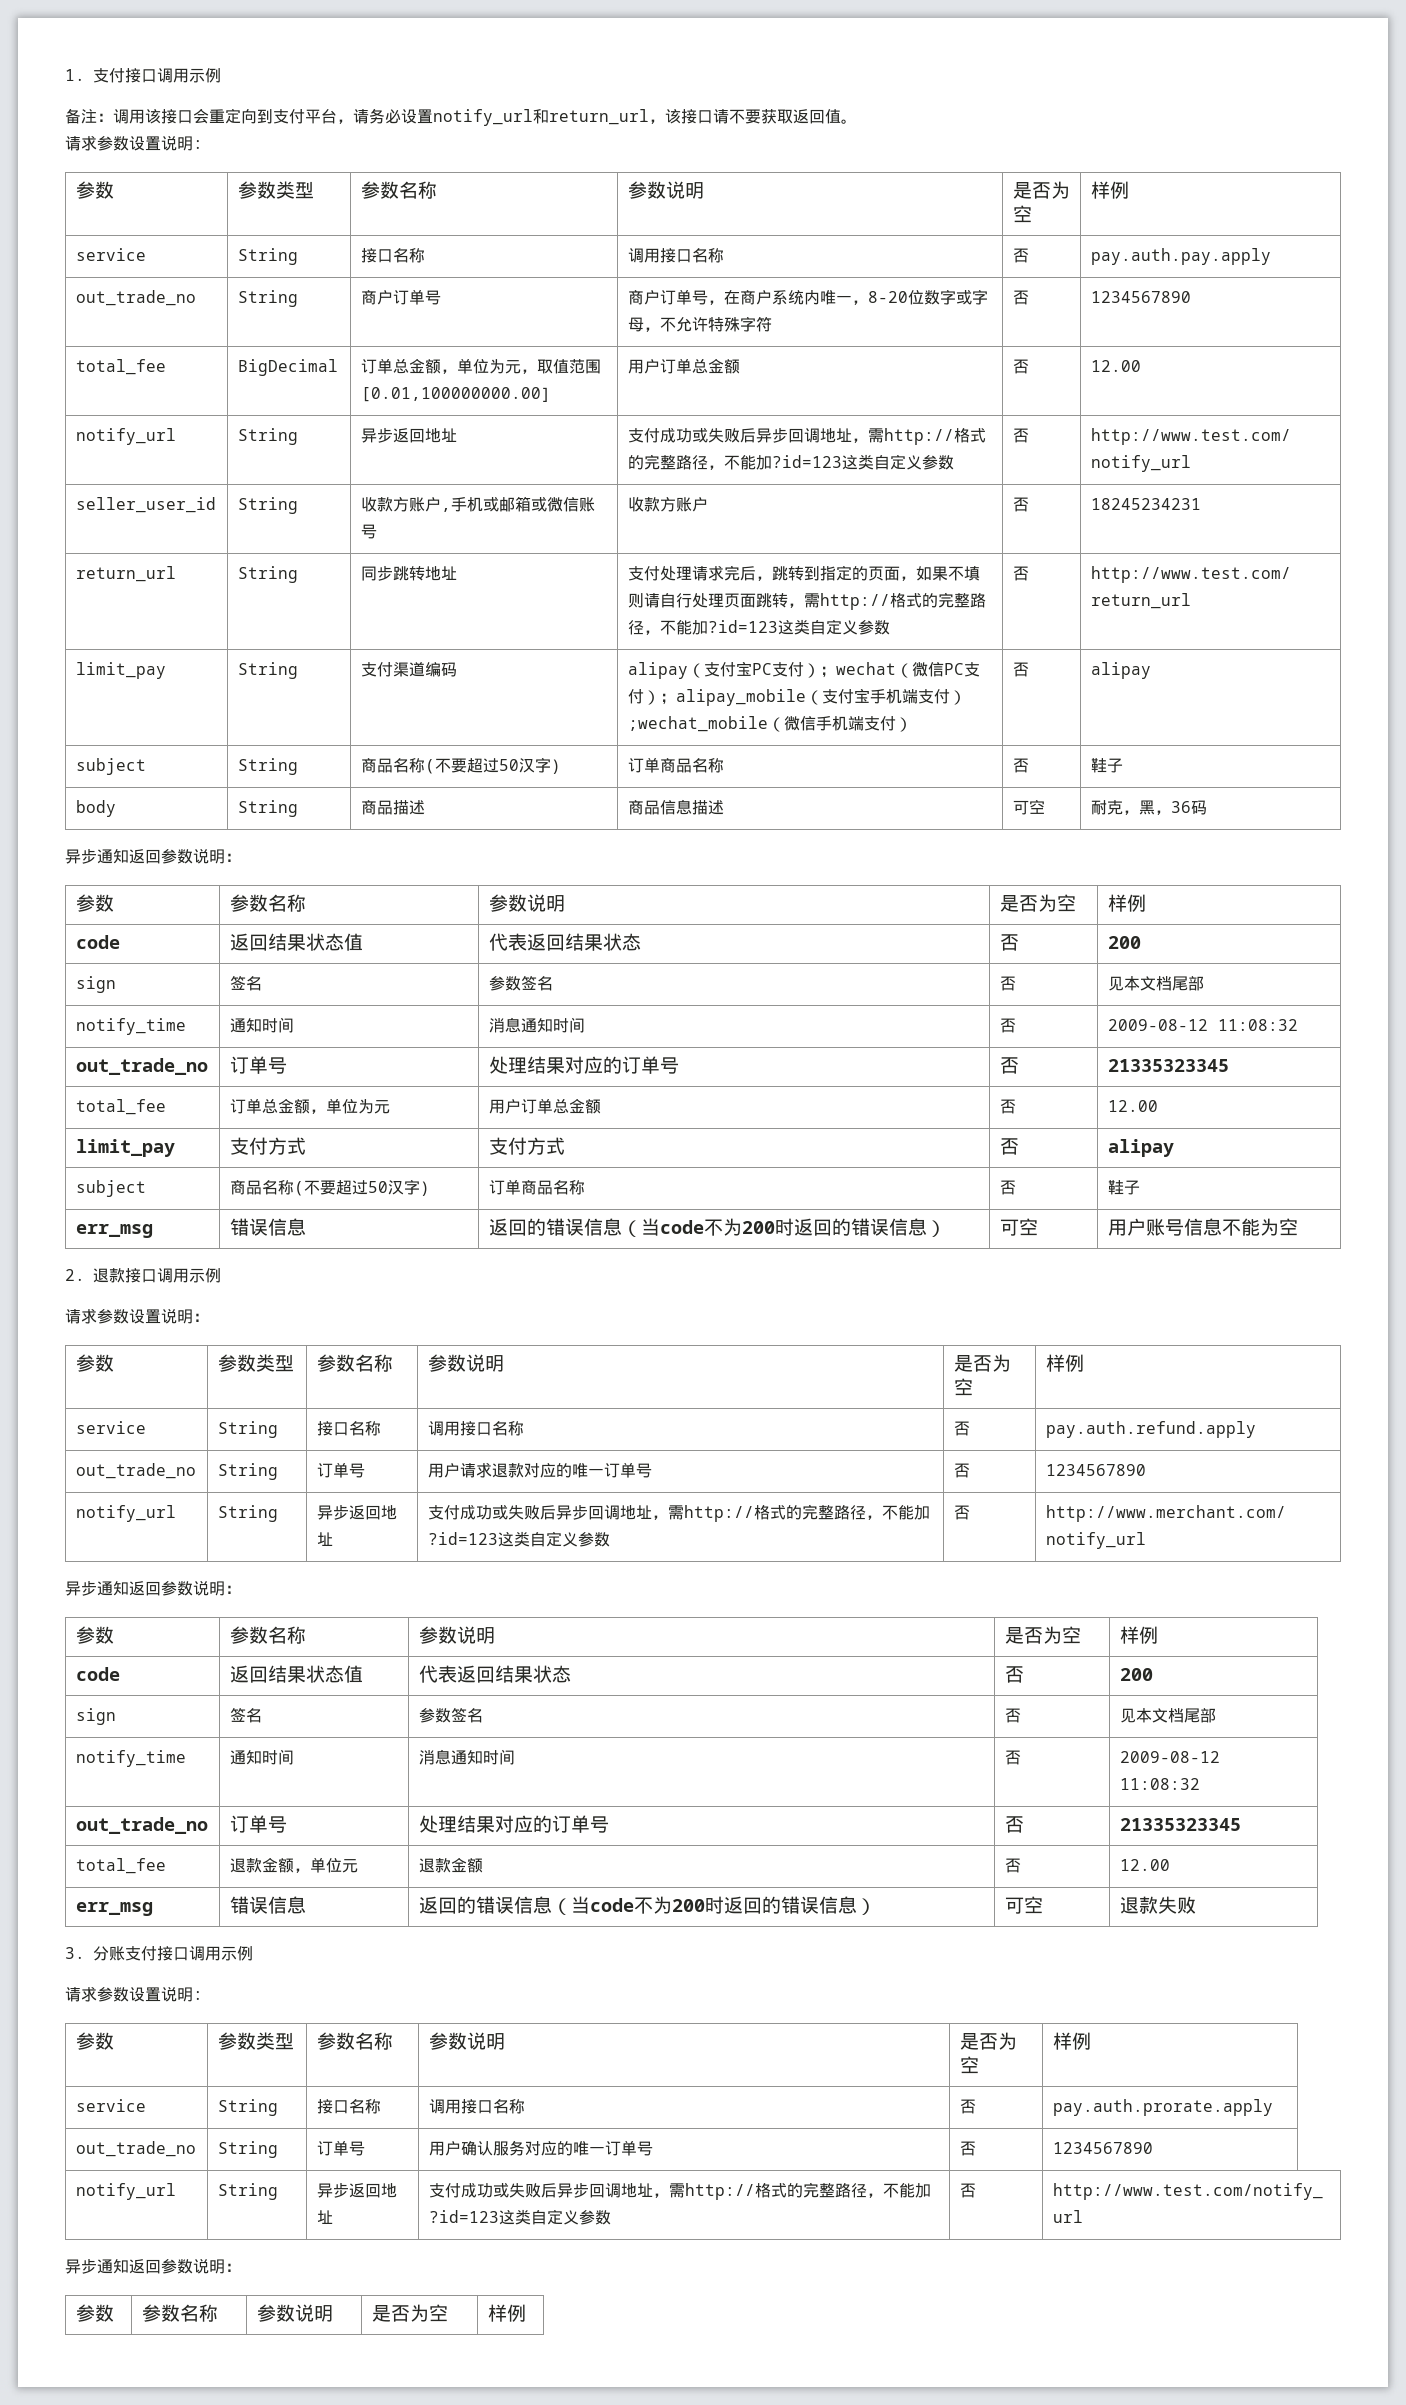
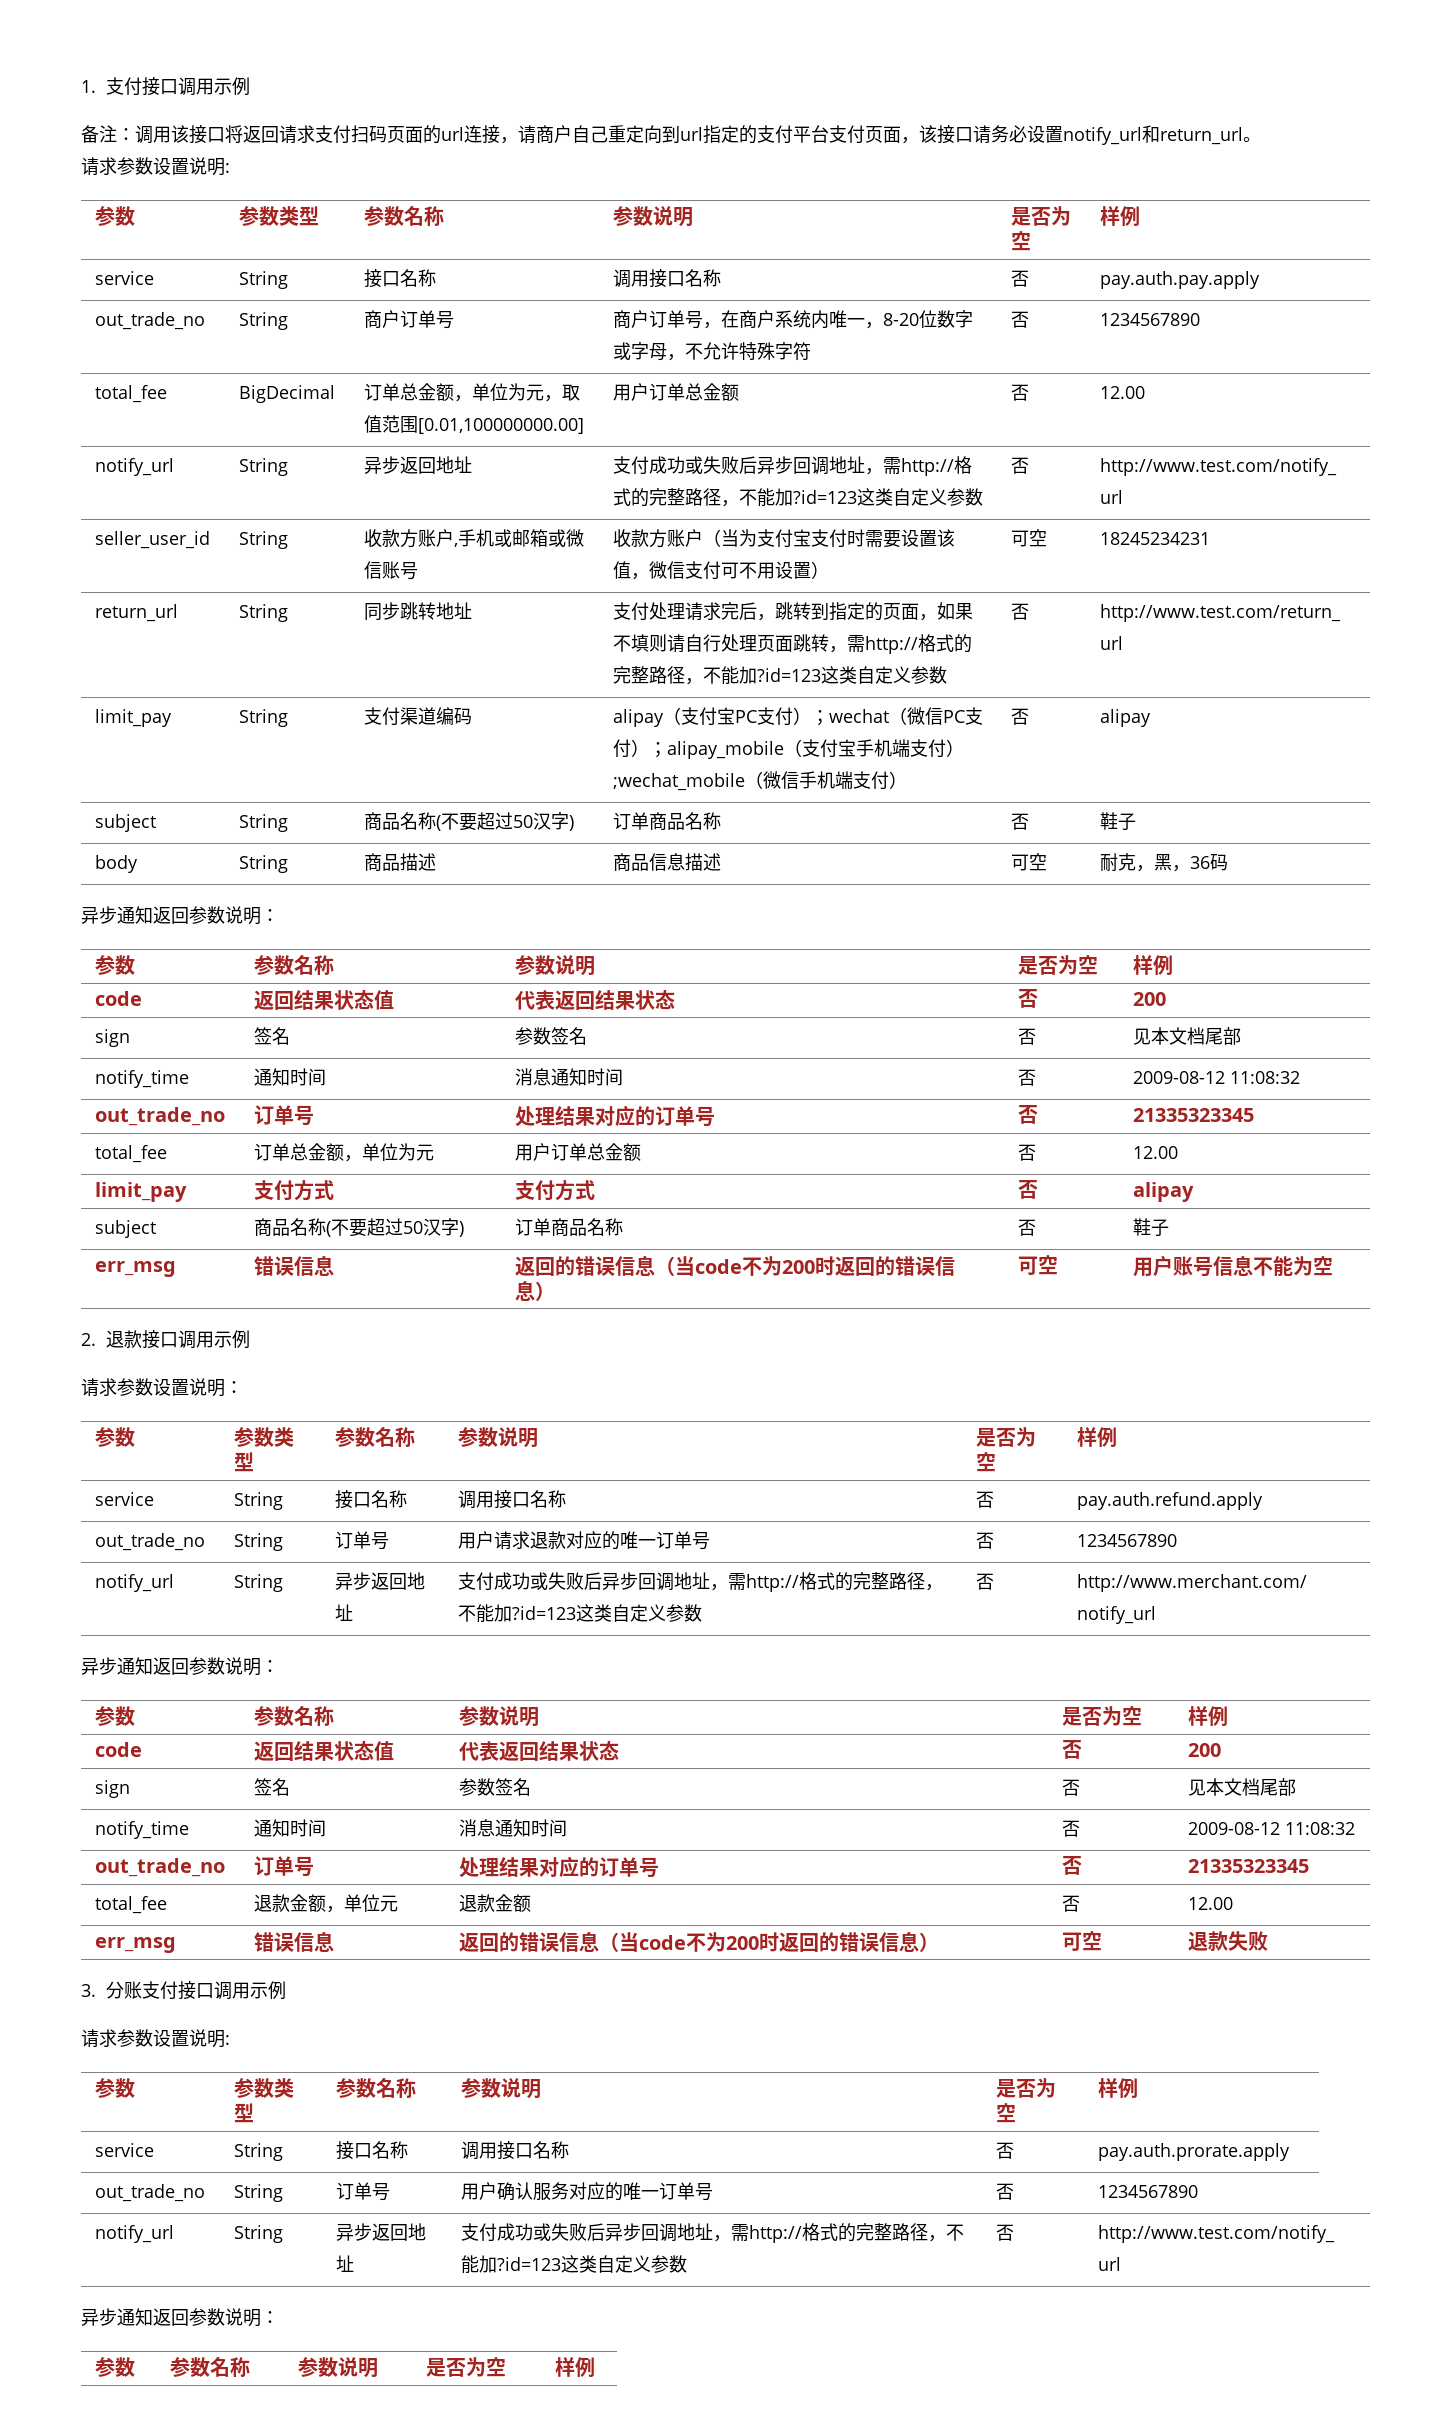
- 备注：调用该接口会重定向到支付平台，请务必设置notify_url和return_url，该接口请不要获取返回值。
+ 备注：调用该接口将返回请求支付扫码页面的url连接，请商户自己重定向到url指定的支付平台支付页面，该接口请务必设置notify_url和return_url。
- seller_user_id | String | 收款方账户,手机或邮箱或微信账号 | 收款方账户 | 否 | 18245234231
+ seller_user_id | String | 收款方账户,手机或邮箱或微信账号 | 收款方账户（当为支付宝支付时需要设置该值，微信支付可不用设置） | 可空 | 18245234231

